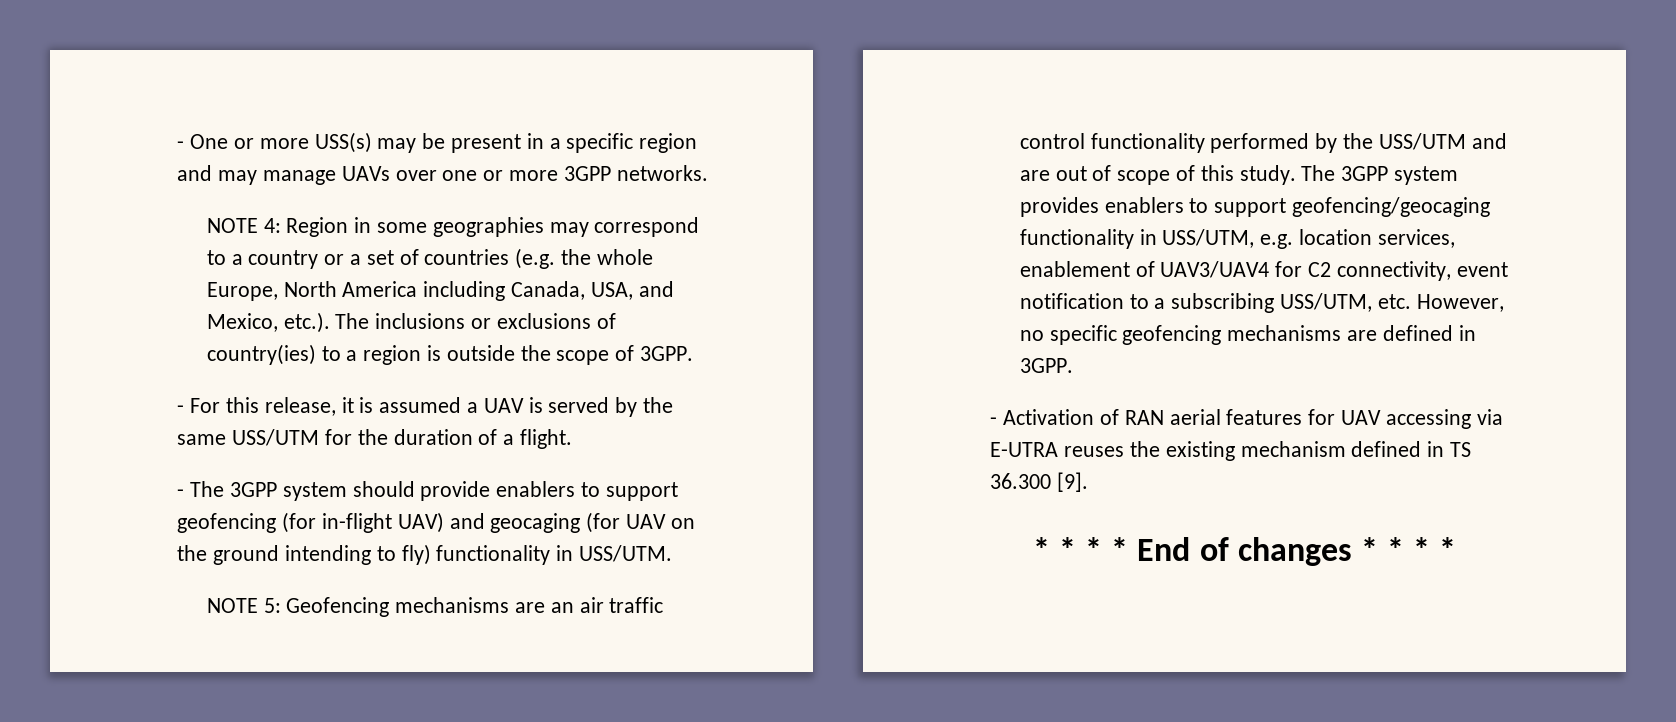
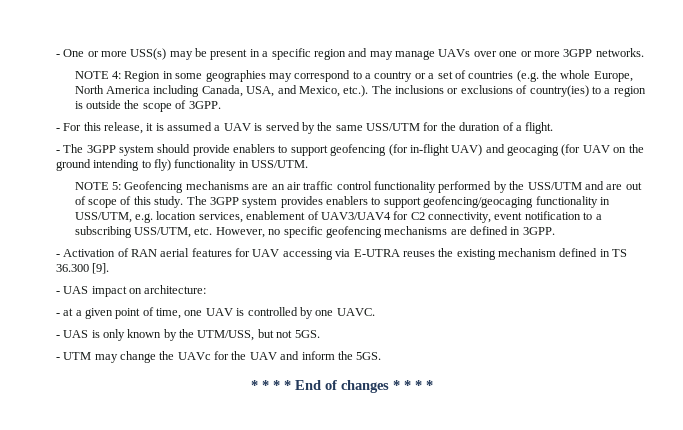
+ - UAS impact on architecture:
+ - at a given point of time, one UAV is controlled by one UAVC.
+ - UAS is only known by the UTM/USS, but not 5GS.
+ - UTM may change the UAVc for the UAV and inform the 5GS.

